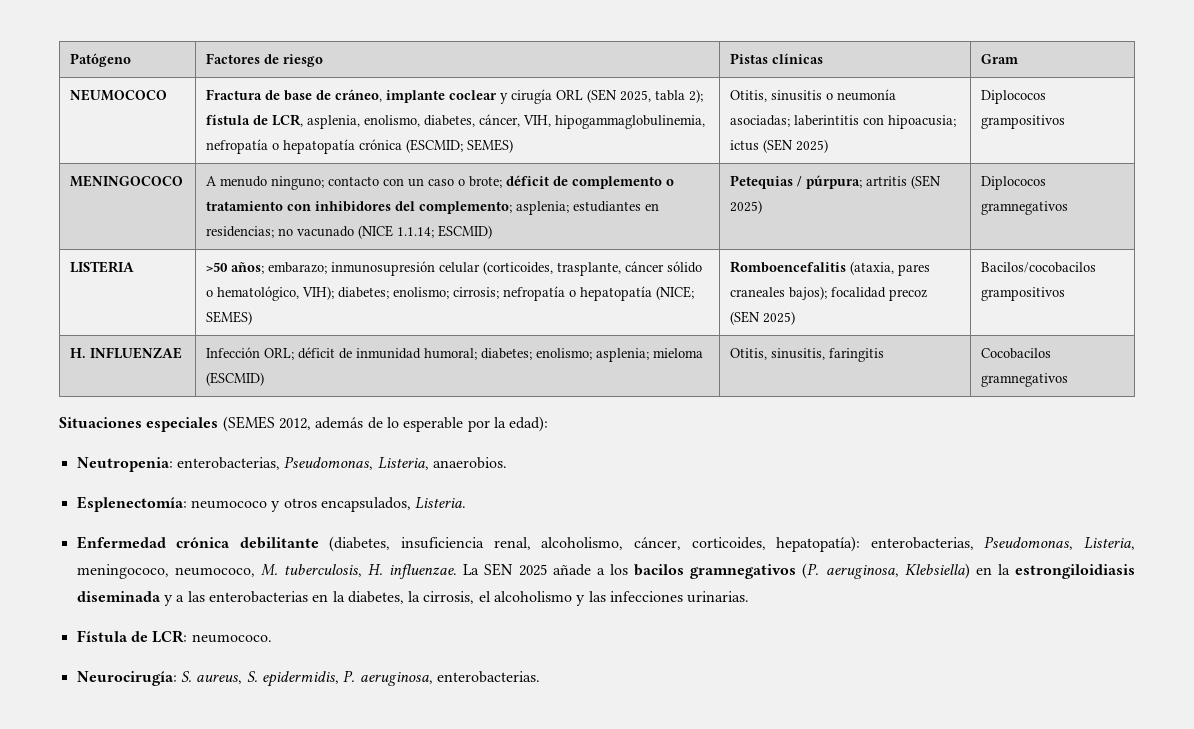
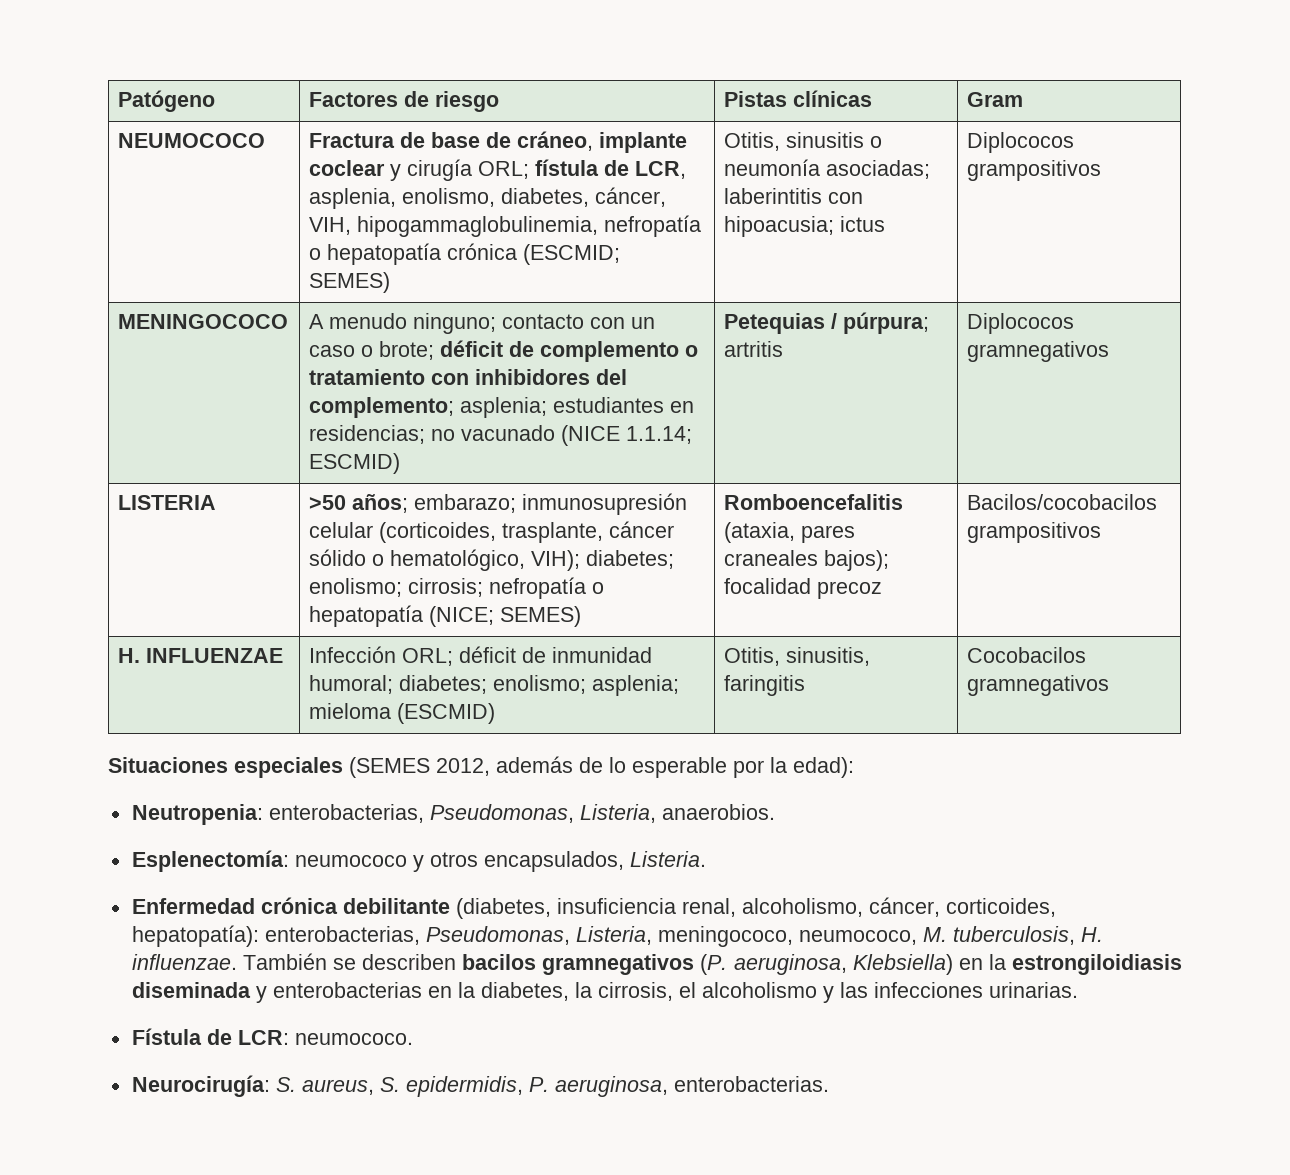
- Fractura de base de cráneo, implante coclear y cirugía ORL (SEN 2025, tabla 2); fístula de LCR, asplenia, enolismo, diabetes, cáncer, VIH, hipogammaglobulinemia, nefropatía o hepatopatía crónica (ESCMID; SEMES)
+ Fractura de base de cráneo, implante coclear y cirugía ORL; fístula de LCR, asplenia, enolismo, diabetes, cáncer, VIH, hipogammaglobulinemia, nefropatía o hepatopatía crónica (ESCMID; SEMES)
- Otitis, sinusitis o neumonía asociadas; laberintitis con hipoacusia; ictus (SEN 2025)
+ Otitis, sinusitis o neumonía asociadas; laberintitis con hipoacusia; ictus
- MENINGOCOCO | A menudo ninguno; contacto con un caso o brote; déficit de complemento o tratamiento con inhibidores del complemento; asplenia; estudiantes en residencias; no vacunado (NICE 1.1.14; ESCMID) | Petequias / púrpura; artritis (SEN 2025) | Diplococos gramnegativos
+ MENINGOCOCO | A menudo ninguno; contacto con un caso o brote; déficit de complemento o tratamiento con inhibidores del complemento; asplenia; estudiantes en residencias; no vacunado (NICE 1.1.14; ESCMID) | Petequias / púrpura; artritis | Diplococos gramnegativos
- LISTERIA | >50 años; embarazo; inmunosupresión celular (corticoides, trasplante, cáncer sólido o hematológico, VIH); diabetes; enolismo; cirrosis; nefropatía o hepatopatía (NICE; SEMES) | Romboencefalitis (ataxia, pares craneales bajos); focalidad precoz (SEN 2025) | Bacilos/cocobacilos grampositivos
+ LISTERIA | >50 años; embarazo; inmunosupresión celular (corticoides, trasplante, cáncer sólido o hematológico, VIH); diabetes; enolismo; cirrosis; nefropatía o hepatopatía (NICE; SEMES) | Romboencefalitis (ataxia, pares craneales bajos); focalidad precoz | Bacilos/cocobacilos grampositivos
- La SEN 2025 añade a los bacilos gramnegativos (P. aeruginosa, Klebsiella) en la estrongiloidiasis diseminada y a las enterobacterias en la diabetes, la cirrosis, el alcoholismo y las infecciones urinarias.
+ También se describen bacilos gramnegativos (P. aeruginosa, Klebsiella) en la estrongiloidiasis diseminada y enterobacterias en la diabetes, la cirrosis, el alcoholismo y las infecciones urinarias.

